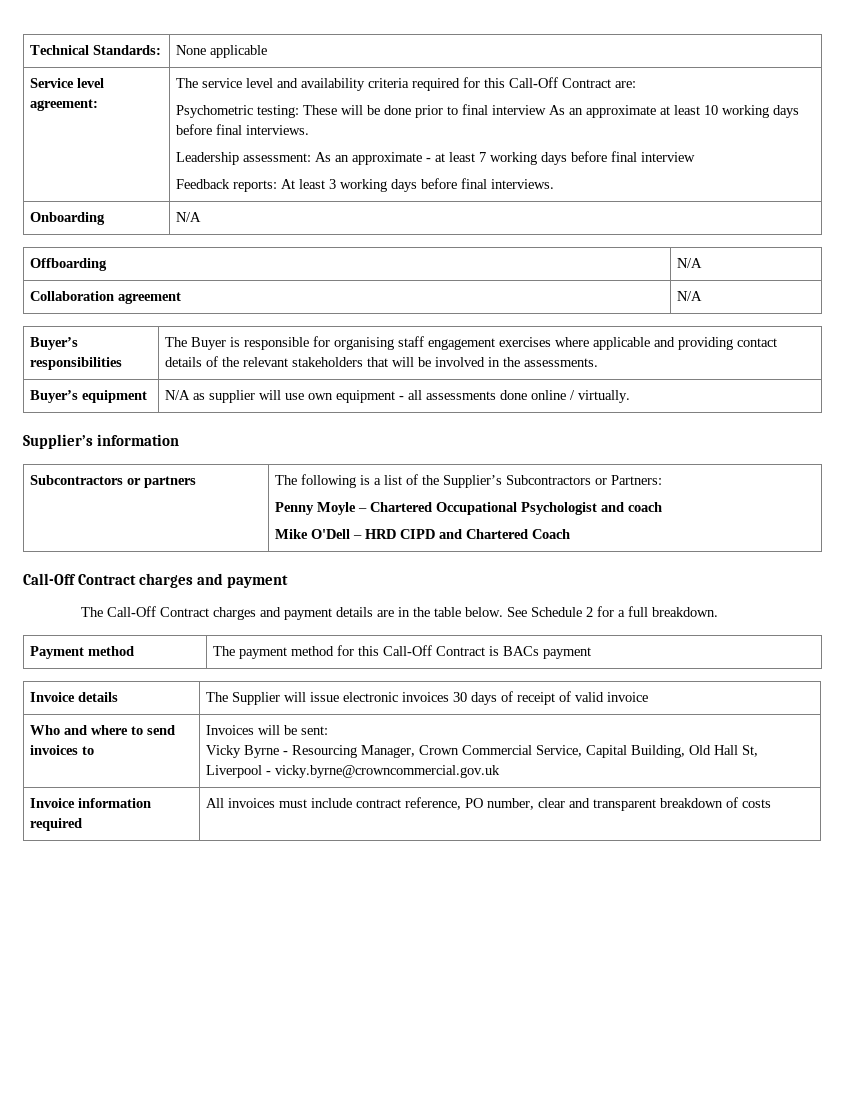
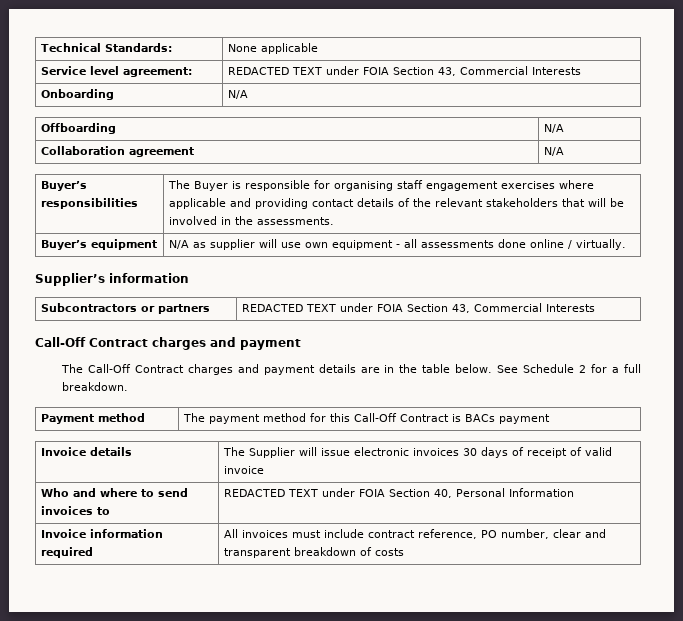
- Service level agreement: | The service level and availability criteria required for this Call-Off Contract are:
- Psychometric testing: These will be done prior to final interview As an approximate at least 10 working days before final interviews.
- Leadership assessment: As an approximate - at least 7 working days before final interview
- Feedback reports: At least 3 working days before final interviews.
+ Service level agreement: | REDACTED TEXT under FOIA Section 43, Commercial Interests
- Subcontractors or partners | The following is a list of the Supplier’s Subcontractors or Partners:
- Penny Moyle – Chartered Occupational Psychologist and coach
- Mike O'Dell – HRD CIPD and Chartered Coach
+ Subcontractors or partners | REDACTED TEXT under FOIA Section 43, Commercial Interests
- Who and where to send invoices to | Invoices will be sent:
- Vicky Byrne - Resourcing Manager, Crown Commercial Service, Capital Building, Old Hall St, Liverpool - vicky.byrne@crowncommercial.gov.uk
+ Who and where to send invoices to | REDACTED TEXT under FOIA Section 40, Personal Information

